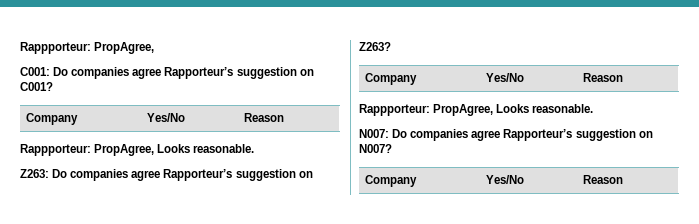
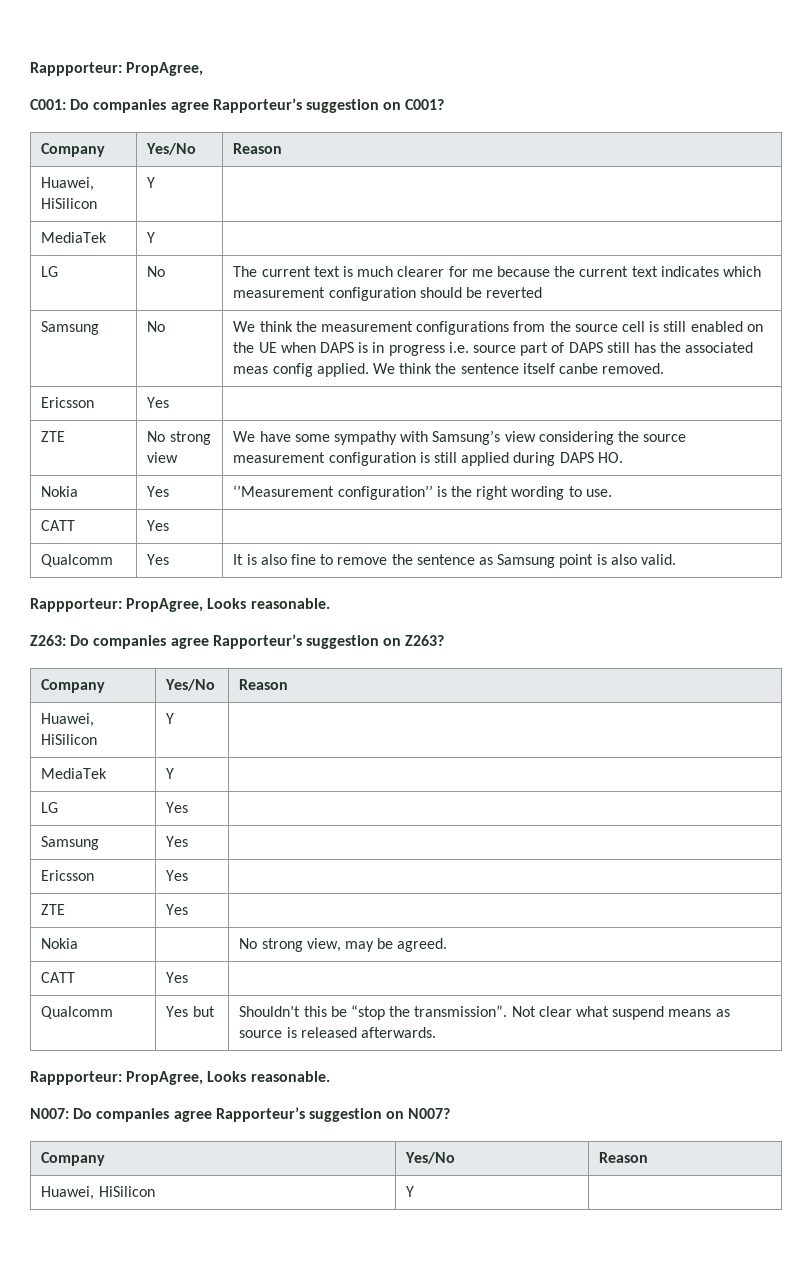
  C001: Do companies agree Rapporteur’s suggestion on C001?
  Company | Yes/No | Reason
+ Huawei, HiSilicon | Y |
+ MediaTek | Y |
+ LG | No | The current text is much clearer for me because the current text indicates which measurement configuration should be reverted
+ Samsung | No | We think the measurement configurations from the source cell is still enabled on the UE when DAPS is in progress i.e. source part of DAPS still has the associated meas config applied. We think the sentence itself canbe removed.
+ Ericsson | Yes |
+ ZTE | No strong view | We have some sympathy with Samsung’s view considering the source measurement configuration is still applied during DAPS HO.
+ Nokia | Yes | ‘’Measurement configuration’’ is the right wording to use.
+ CATT | Yes |
+ Qualcomm | Yes | It is also fine to remove the sentence as Samsung point is also valid.
  Z263: Do companies agree Rapporteur’s suggestion on Z263?
  Company | Yes/No | Reason
+ Huawei, HiSilicon | Y |
+ MediaTek | Y |
+ LG | Yes |
+ Samsung | Yes |
+ Ericsson | Yes |
+ ZTE | Yes |
+ Nokia | | No strong view, may be agreed.
+ CATT | Yes |
+ Qualcomm | Yes but | Shouldn’t this be “stop the transmission”. Not clear what suspend means as source is released afterwards.
  N007: Do companies agree Rapporteur’s suggestion on N007?
  Company | Yes/No | Reason
+ Huawei, HiSilicon | Y |

